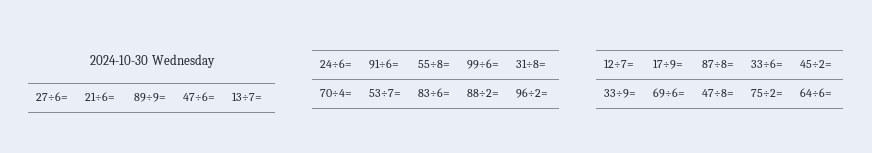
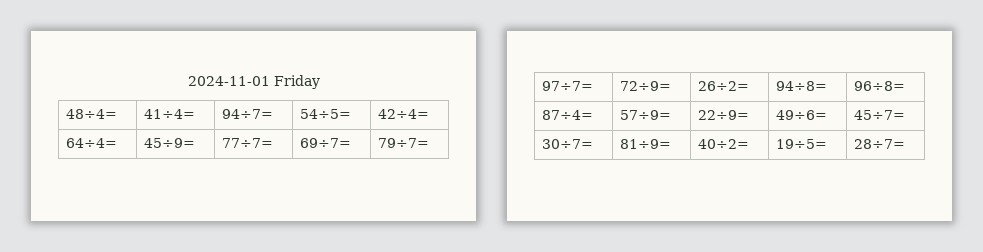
- 2024-10-30 Wednesday
- 27÷6= | 21÷6= | 89÷9= | 47÷6= | 13÷7=
- 24÷6= | 91÷6= | 55÷8= | 99÷6= | 31÷8=
- 70÷4= | 53÷7= | 83÷6= | 88÷2= | 96÷2=
- 12÷7= | 17÷9= | 87÷8= | 33÷6= | 45÷2=
- 33÷9= | 69÷6= | 47÷8= | 75÷2= | 64÷6=
+ 2024-11-01 Friday
+ 48÷4= | 41÷4= | 94÷7= | 54÷5= | 42÷4=
+ 64÷4= | 45÷9= | 77÷7= | 69÷7= | 79÷7=
+ 97÷7= | 72÷9= | 26÷2= | 94÷8= | 96÷8=
+ 87÷4= | 57÷9= | 22÷9= | 49÷6= | 45÷7=
+ 30÷7= | 81÷9= | 40÷2= | 19÷5= | 28÷7=

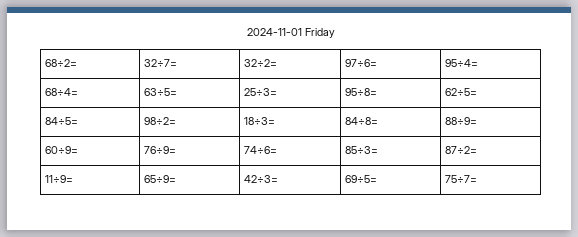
- 48÷4= | 41÷4= | 94÷7= | 54÷5= | 42÷4=
- 64÷4= | 45÷9= | 77÷7= | 69÷7= | 79÷7=
- 97÷7= | 72÷9= | 26÷2= | 94÷8= | 96÷8=
- 87÷4= | 57÷9= | 22÷9= | 49÷6= | 45÷7=
- 30÷7= | 81÷9= | 40÷2= | 19÷5= | 28÷7=
+ 68÷2= | 32÷7= | 32÷2= | 97÷6= | 95÷4=
+ 68÷4= | 63÷5= | 25÷3= | 95÷8= | 62÷5=
+ 84÷5= | 98÷2= | 18÷3= | 84÷8= | 88÷9=
+ 60÷9= | 76÷9= | 74÷6= | 85÷3= | 87÷2=
+ 11÷9= | 65÷9= | 42÷3= | 69÷5= | 75÷7=

